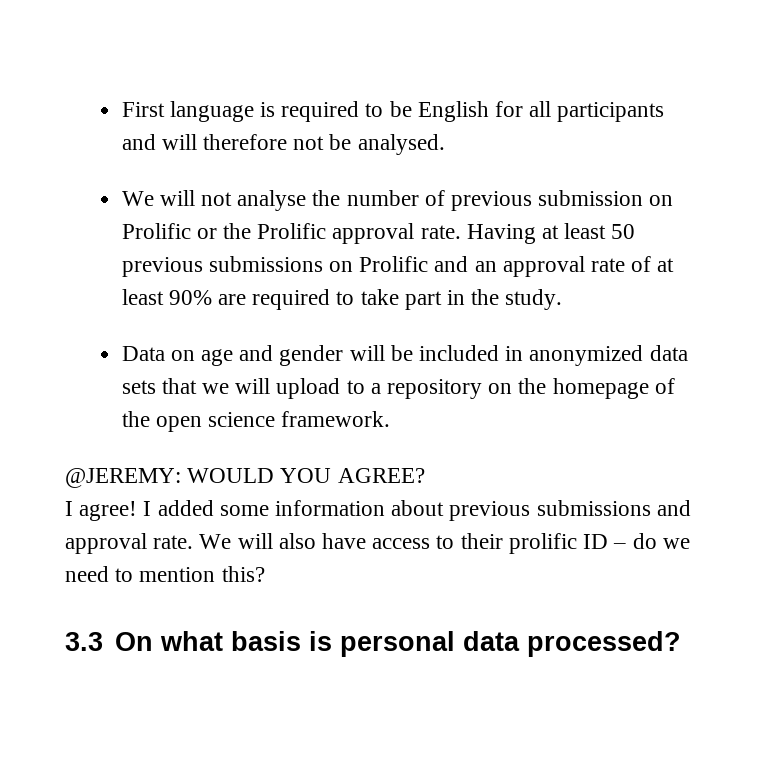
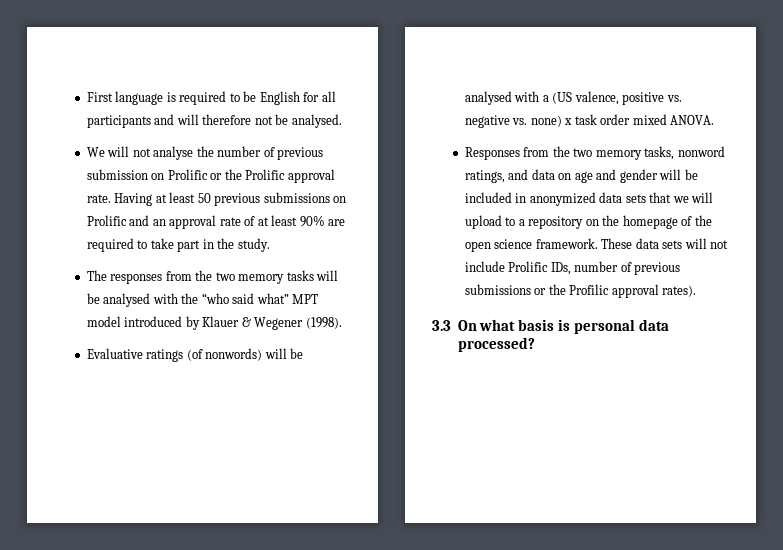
- Data on age and gender will be included in anonymized data sets that we will upload to a repository on the homepage of the open science framework.
- @JEREMY: WOULD YOU AGREE?
- I agree! I added some information about previous submissions and approval rate. We will also have access to their prolific ID – do we need to mention this?
+ The responses from the two memory tasks will be analysed with the “who said what” MPT model introduced by Klauer & Wegener (1998).
+ Evaluative ratings (of nonwords) will be analysed with a (US valence, positive vs. negative vs. none) x task order mixed ANOVA.
+ Responses from the two memory tasks, nonword ratings, and data on age and gender will be included in anonymized data sets that we will upload to a repository on the homepage of the open science framework. These data sets will not include Prolific IDs, number of previous submissions or the Profilic approval rates).

